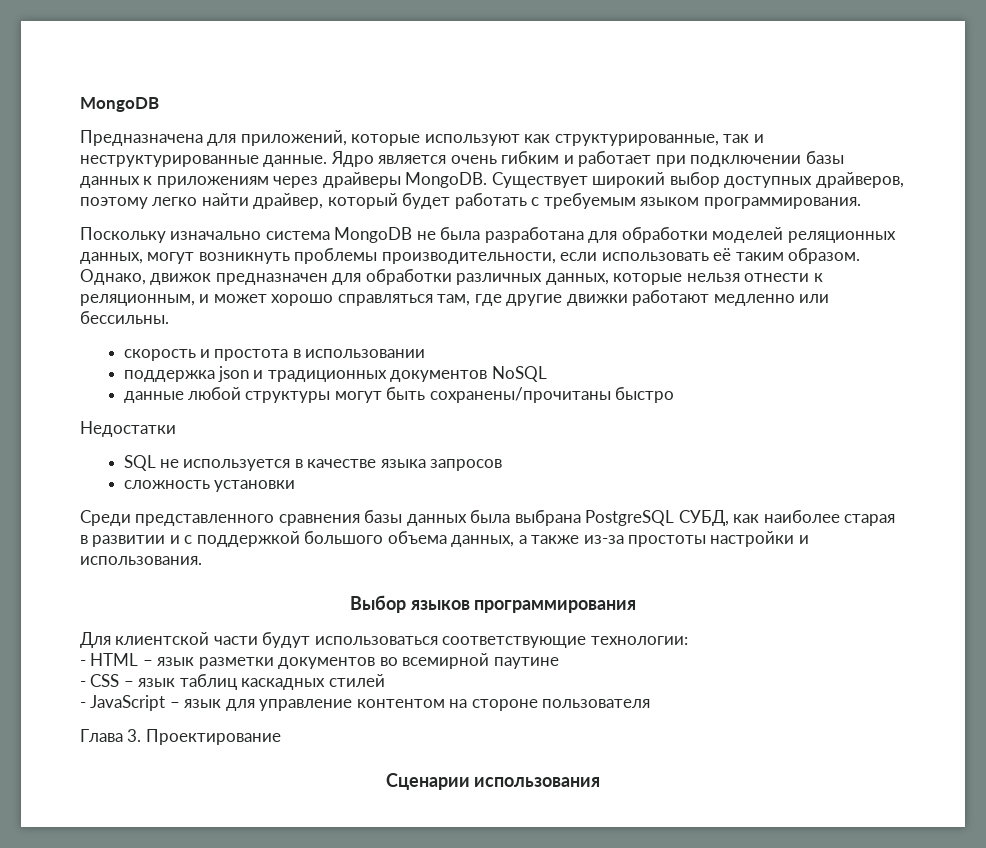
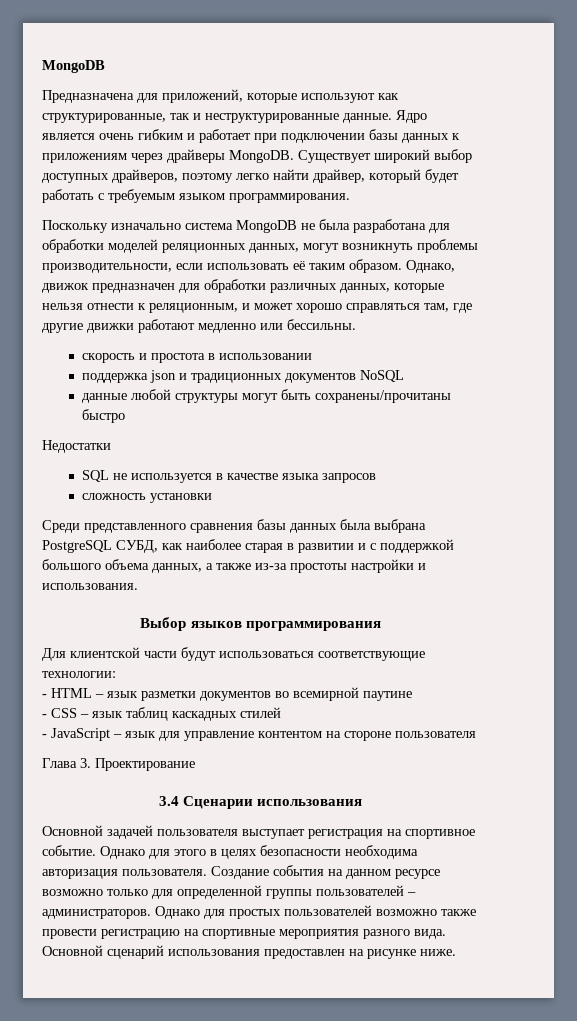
- Сценарии использования
+ 3.4 Сценарии использования
+ Основной задачей пользователя выступает регистрация на спортивное событие. Однако для этого в целях безопасности необходима авторизация пользователя. Создание события на данном ресурсе возможно только для определенной группы пользователей – администраторов. Однако для простых пользователей возможно также провести регистрацию на спортивные мероприятия разного вида. Основной сценарий использования предоставлен на рисунке ниже.

